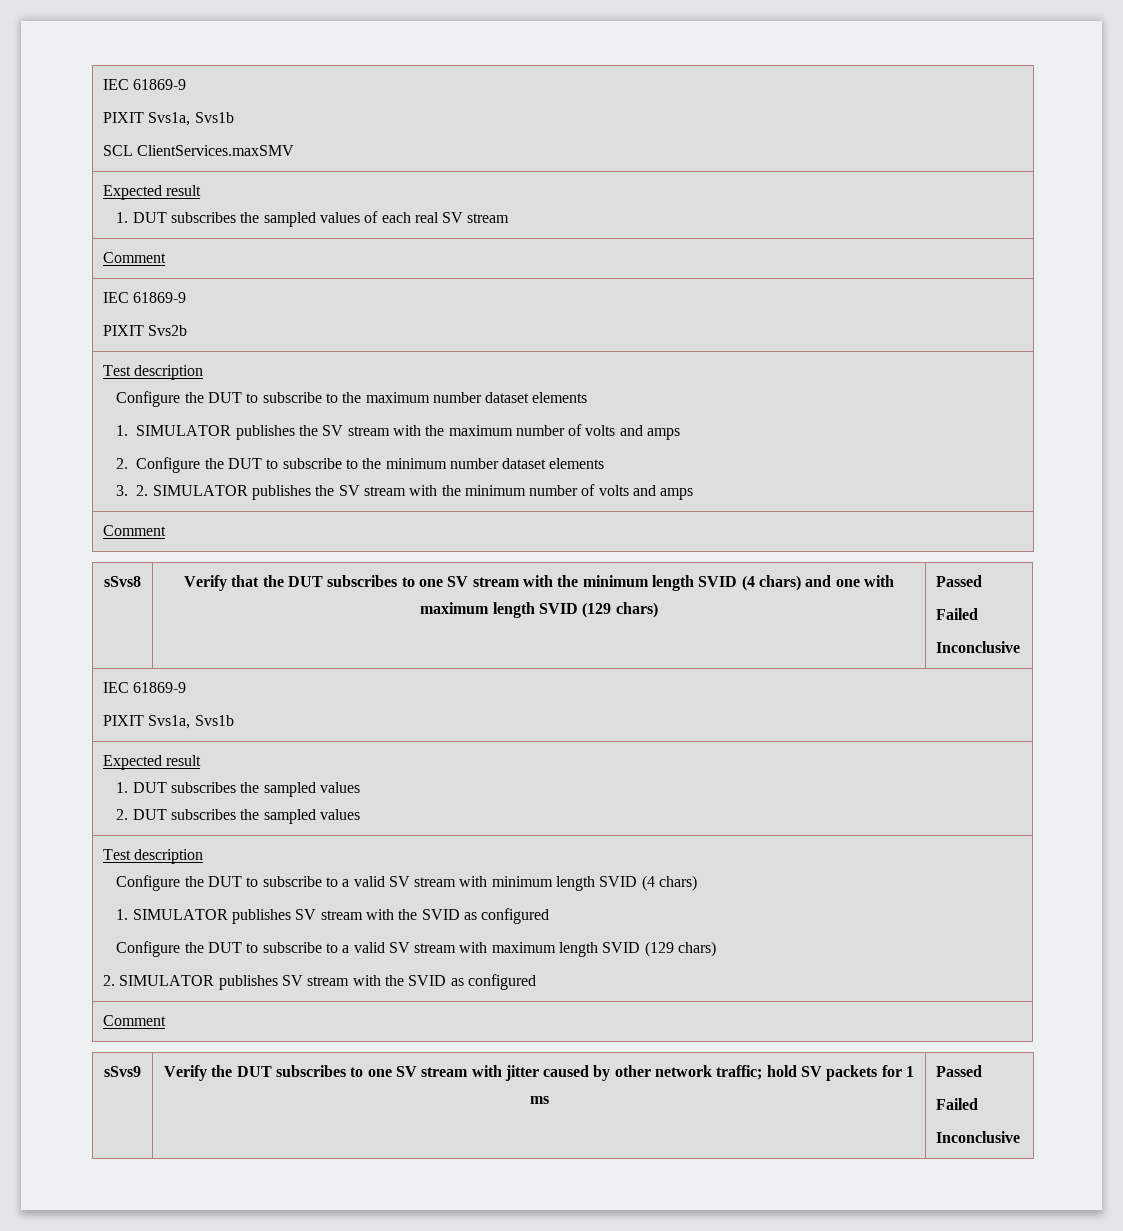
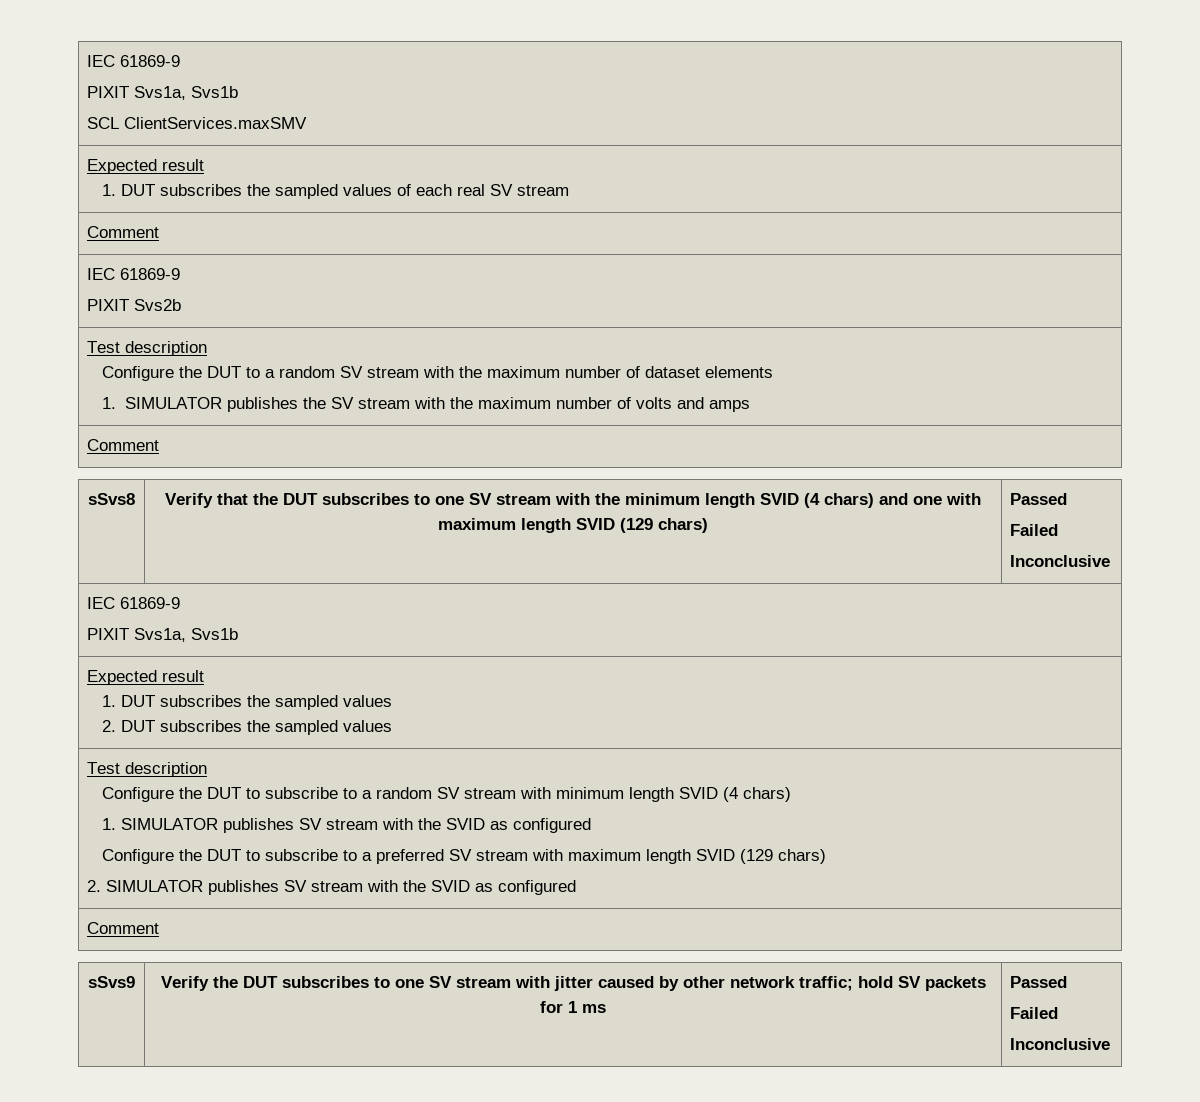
- Configure the DUT to subscribe to the maximum number dataset elements
+ Configure the DUT to a random SV stream with the maximum number of dataset elements
- 2. Configure the DUT to subscribe to the minimum number dataset elements
- 3. 2. SIMULATOR publishes the SV stream with the minimum number of volts and amps
- Configure the DUT to subscribe to a valid SV stream with minimum length SVID (4 chars)
+ Configure the DUT to subscribe to a random SV stream with minimum length SVID (4 chars)
- Configure the DUT to subscribe to a valid SV stream with maximum length SVID (129 chars)
+ Configure the DUT to subscribe to a preferred SV stream with maximum length SVID (129 chars)

